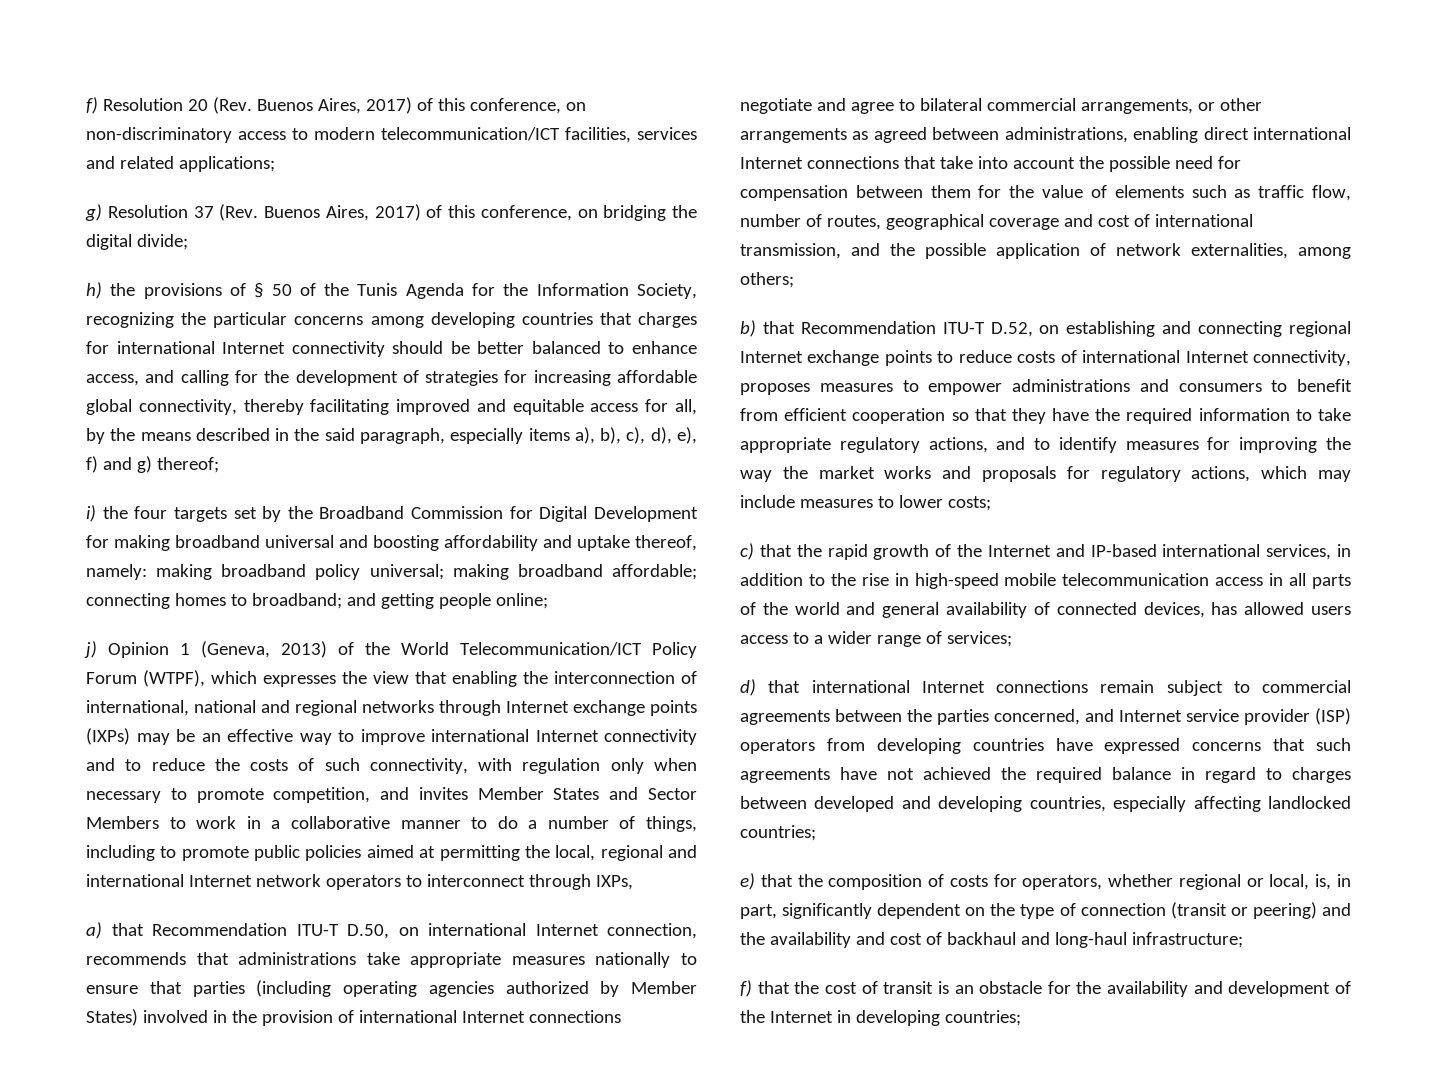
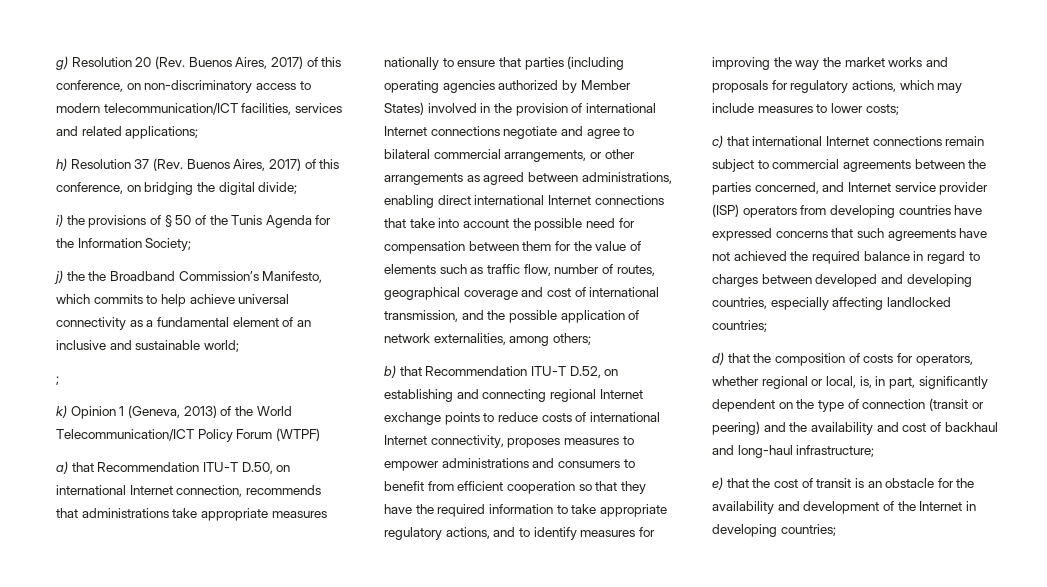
- f) Resolution 20 (Rev. Buenos Aires, 2017) of this conference, on non-discriminatory access to modern telecommunication/ICT facilities, services and related applications;
+ g) Resolution 20 (Rev. Buenos Aires, 2017) of this conference, on non-discriminatory access to modern telecommunication/ICT facilities, services and related applications;
- g) Resolution 37 (Rev. Buenos Aires, 2017) of this conference, on bridging the digital divide;
+ h) Resolution 37 (Rev. Buenos Aires, 2017) of this conference, on bridging the digital divide;
- h) the provisions of § 50 of the Tunis Agenda for the Information Society, recognizing the particular concerns among developing countries that charges for international Internet connectivity should be better balanced to enhance access, and calling for the development of strategies for increasing affordable global connectivity, thereby facilitating improved and equitable access for all, by the means described in the said paragraph, especially items a), b), c), d), e), f) and g) thereof;
- i) the four targets set by the Broadband Commission for Digital Development for making broadband universal and boosting affordability and uptake thereof, namely: making broadband policy universal; making broadband affordable; connecting homes to broadband; and getting people online;
- j) Opinion 1 (Geneva, 2013) of the World Telecommunication/ICT Policy Forum (WTPF), which expresses the view that enabling the interconnection of international, national and regional networks through Internet exchange points (IXPs) may be an effective way to improve international Internet connectivity and to reduce the costs of such connectivity, with regulation only when necessary to promote competition, and invites Member States and Sector Members to work in a collaborative manner to do a number of things, including to promote public policies aimed at permitting the local, regional and international Internet network operators to interconnect through IXPs,
+ i) the provisions of § 50 of the Tunis Agenda for the Information Society;
+ j) the the Broadband Commission’s Manifesto, which commits to help achieve universal connectivity as a fundamental element of an inclusive and sustainable world;
+ ;
+ k) Opinion 1 (Geneva, 2013) of the World Telecommunication/ICT Policy Forum (WTPF)
- c) that the rapid growth of the Internet and IP-based international services, in addition to the rise in high-speed mobile telecommunication access in all parts of the world and general availability of connected devices, has allowed users access to a wider range of services;
- d) that international Internet connections remain subject to commercial agreements between the parties concerned, and Internet service provider (ISP) operators from developing countries have expressed concerns that such agreements have not achieved the required balance in regard to charges between developed and developing countries, especially affecting landlocked countries;
+ c) that international Internet connections remain subject to commercial agreements between the parties concerned, and Internet service provider (ISP) operators from developing countries have expressed concerns that such agreements have not achieved the required balance in regard to charges between developed and developing countries, especially affecting landlocked countries;
- e) that the composition of costs for operators, whether regional or local, is, in part, significantly dependent on the type of connection (transit or peering) and the availability and cost of backhaul and long-haul infrastructure;
+ d) that the composition of costs for operators, whether regional or local, is, in part, significantly dependent on the type of connection (transit or peering) and the availability and cost of backhaul and long-haul infrastructure;
- f) that the cost of transit is an obstacle for the availability and development of the Internet in developing countries;
+ e) that the cost of transit is an obstacle for the availability and development of the Internet in developing countries;

